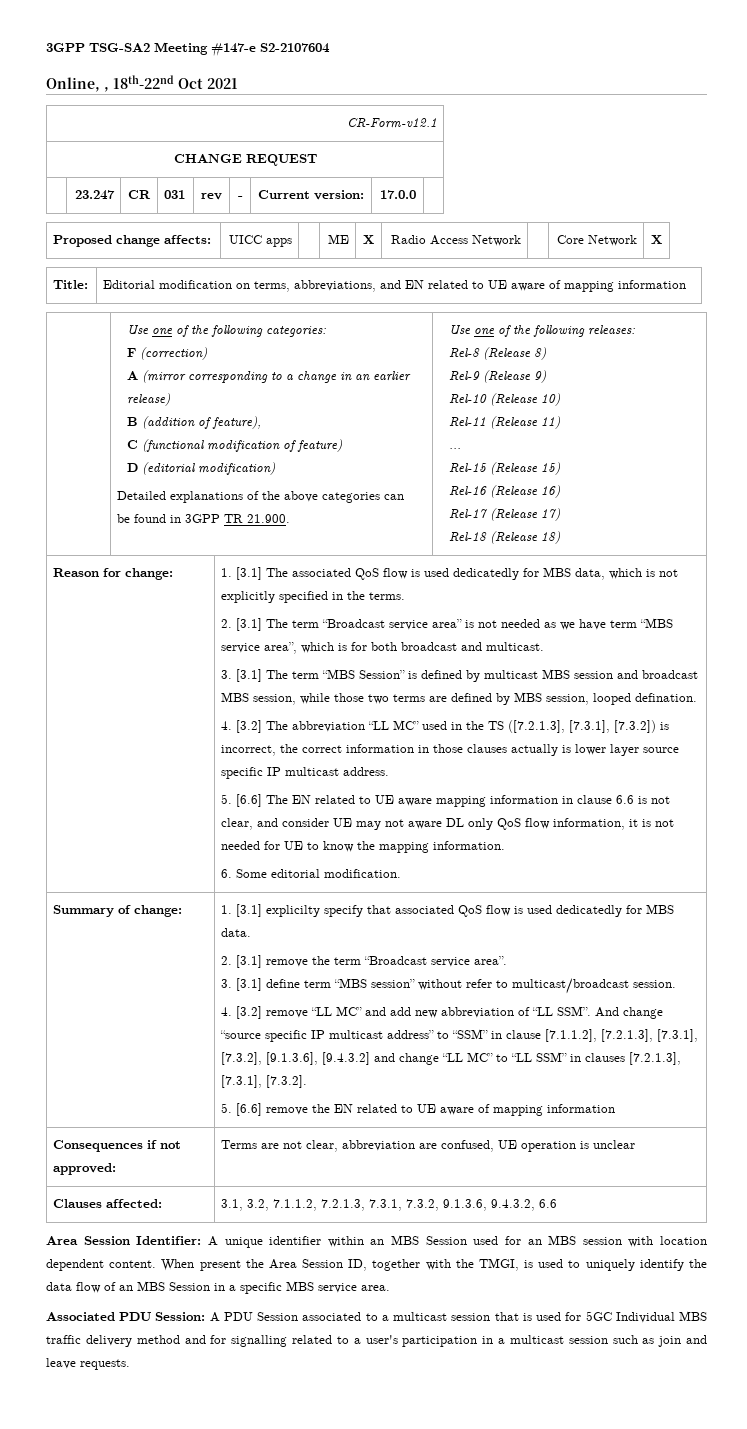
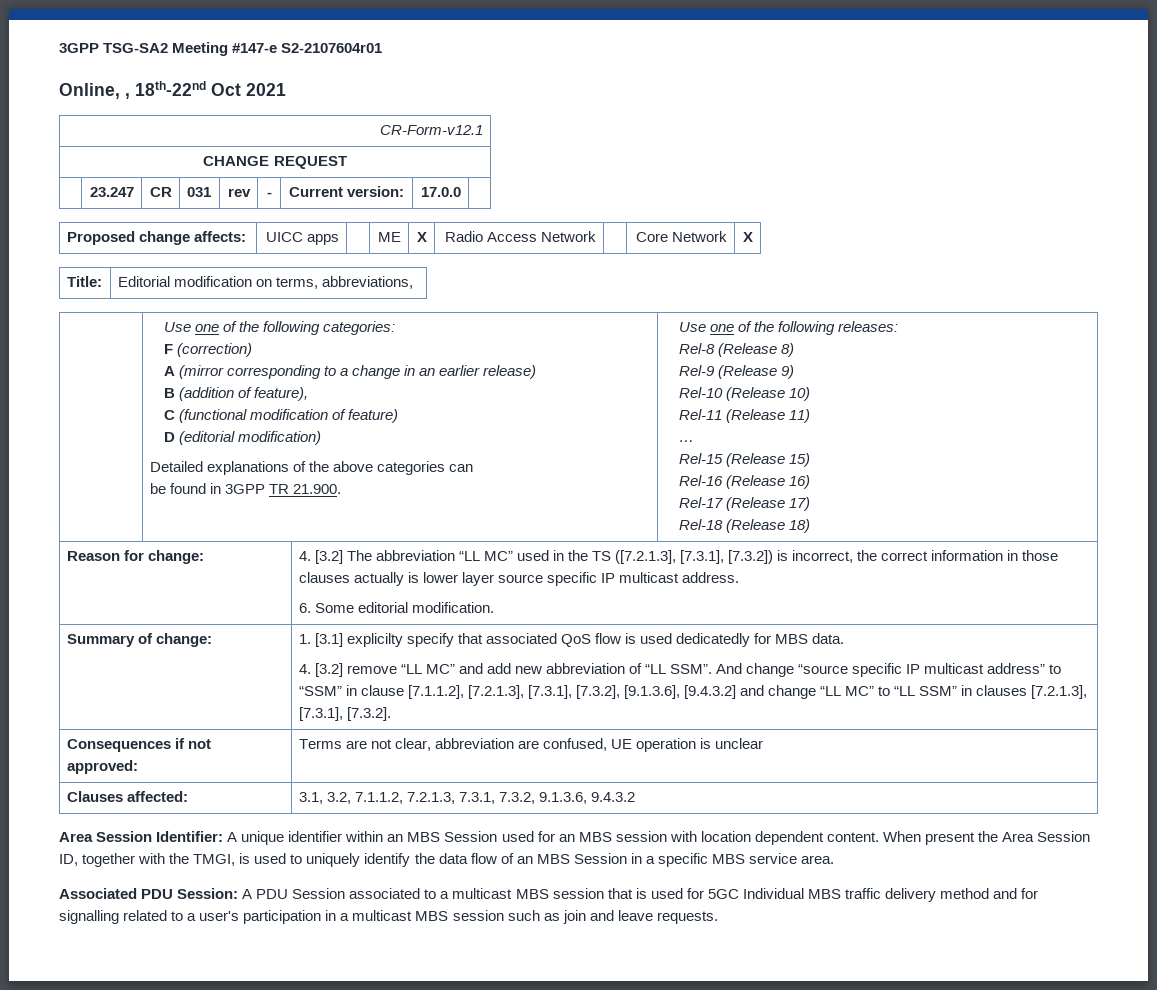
- 3GPP TSG-SA2 Meeting #147-e S2-2107604
+ 3GPP TSG-SA2 Meeting #147-e S2-2107604r01
- Title: | Editorial modification on terms, abbreviations, and EN related to UE aware of mapping information
+ Title: | Editorial modification on terms, abbreviations,
- 1. [3.1] The associated QoS flow is used dedicatedly for MBS data, which is not explicitly specified in the terms.
- 2. [3.1] The term “Broadcast service area” is not needed as we have term “MBS service area”, which is for both broadcast and multicast.
- 3. [3.1] The term “MBS Session” is defined by multicast MBS session and broadcast MBS session, while those two terms are defined by MBS session, looped defination.
- 5. [6.6] The EN related to UE aware mapping information in clause 6.6 is not clear, and consider UE may not aware DL only QoS flow information, it is not needed for UE to know the mapping information.
- 2. [3.1] remove the term “Broadcast service area”.
- 3. [3.1] define term “MBS session” without refer to multicast/broadcast session.
- 5. [6.6] remove the EN related to UE aware of mapping information
- Clauses affected: | 3.1, 3.2, 7.1.1.2, 7.2.1.3, 7.3.1, 7.3.2, 9.1.3.6, 9.4.3.2, 6.6
+ Clauses affected: | 3.1, 3.2, 7.1.1.2, 7.2.1.3, 7.3.1, 7.3.2, 9.1.3.6, 9.4.3.2
- Associated PDU Session: A PDU Session associated to a multicast session that is used for 5GC Individual MBS traffic delivery method and for signalling related to a user's participation in a multicast session such as join and leave requests.
+ Associated PDU Session: A PDU Session associated to a multicast MBS session that is used for 5GC Individual MBS traffic delivery method and for signalling related to a user's participation in a multicast MBS session such as join and leave requests.

